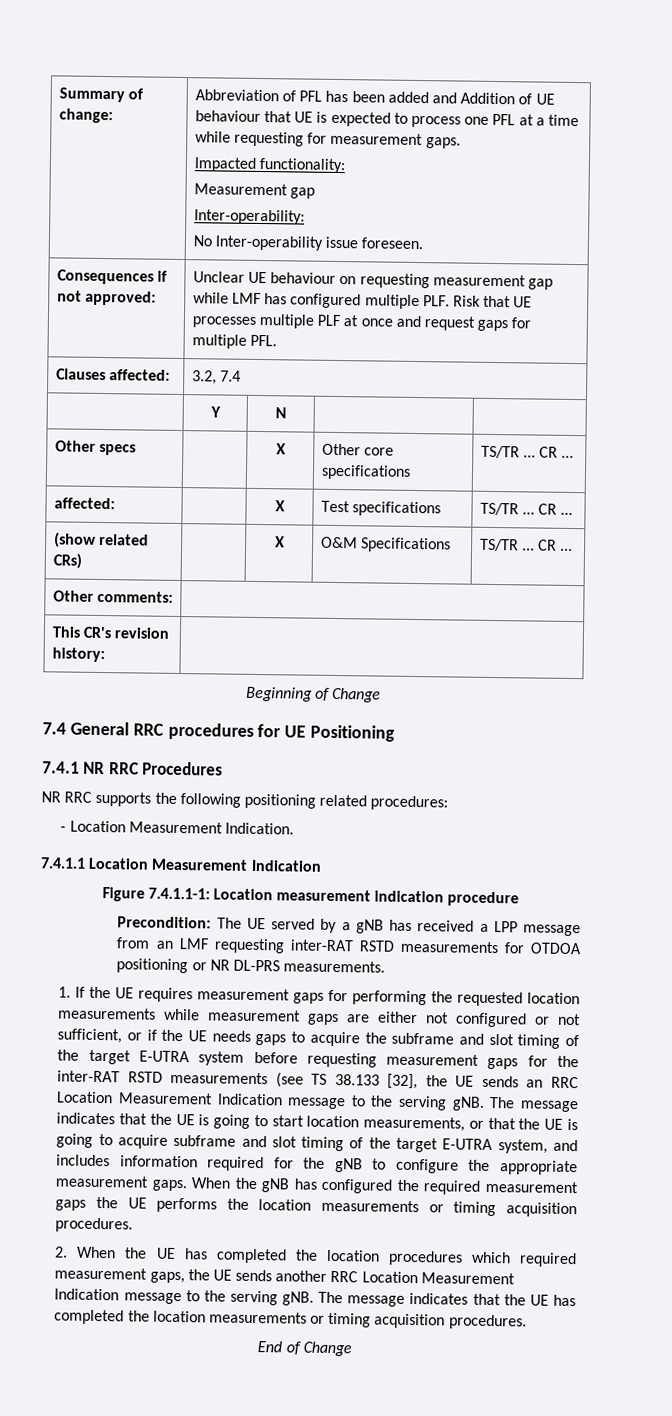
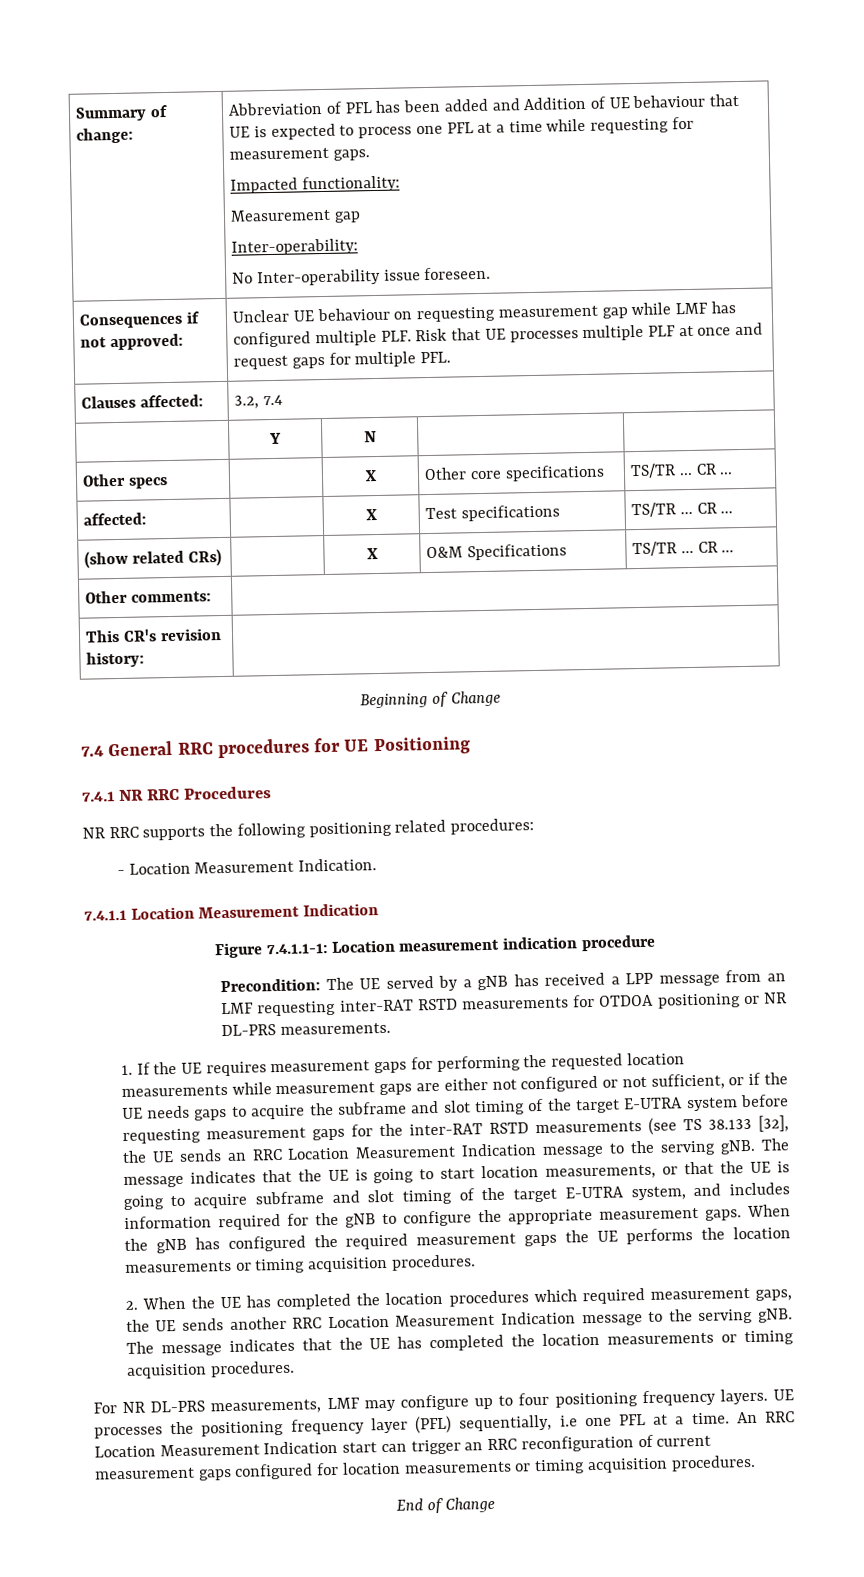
+ For NR DL-PRS measurements, LMF may configure up to four positioning frequency layers. UE processes the positioning frequency layer (PFL) sequentially, i.e one PFL at a time. An RRC Location Measurement Indication start can trigger an RRC reconfiguration of current measurement gaps configured for location measurements or timing acquisition procedures.

